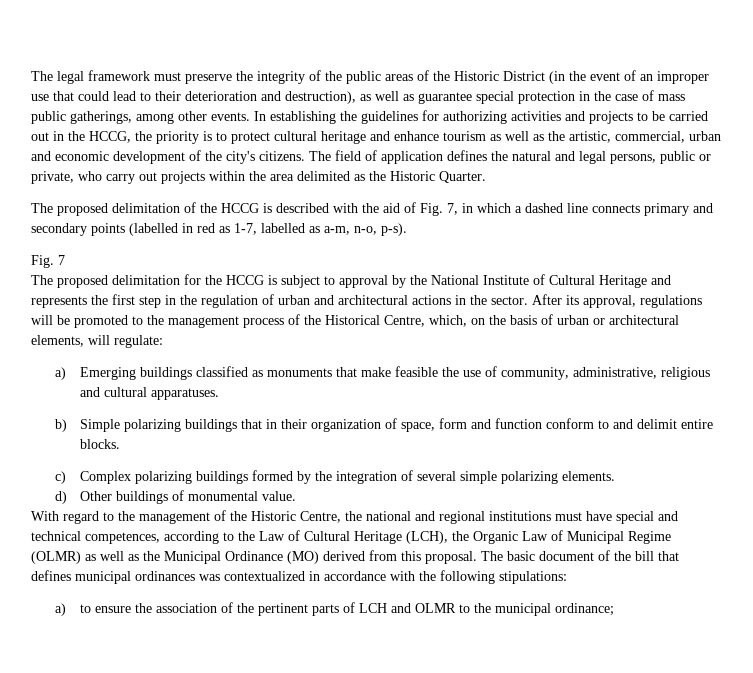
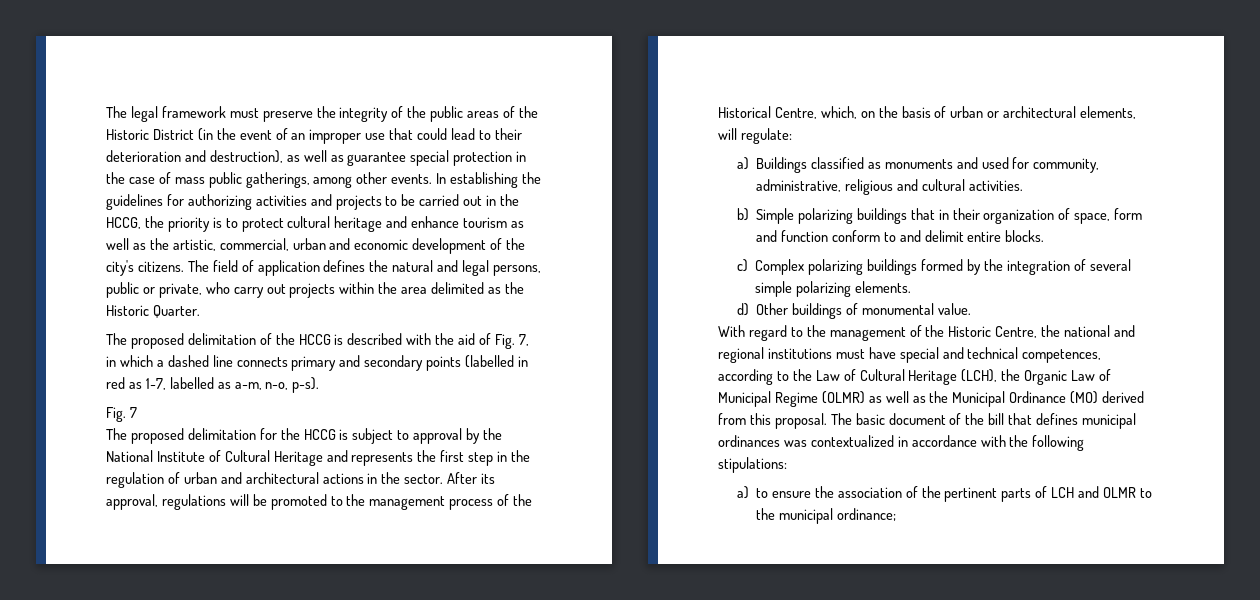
- a) Emerging buildings classified as monuments that make feasible the use of community, administrative, religious and cultural apparatuses.
+ a) Buildings classified as monuments and used for community, administrative, religious and cultural activities.

